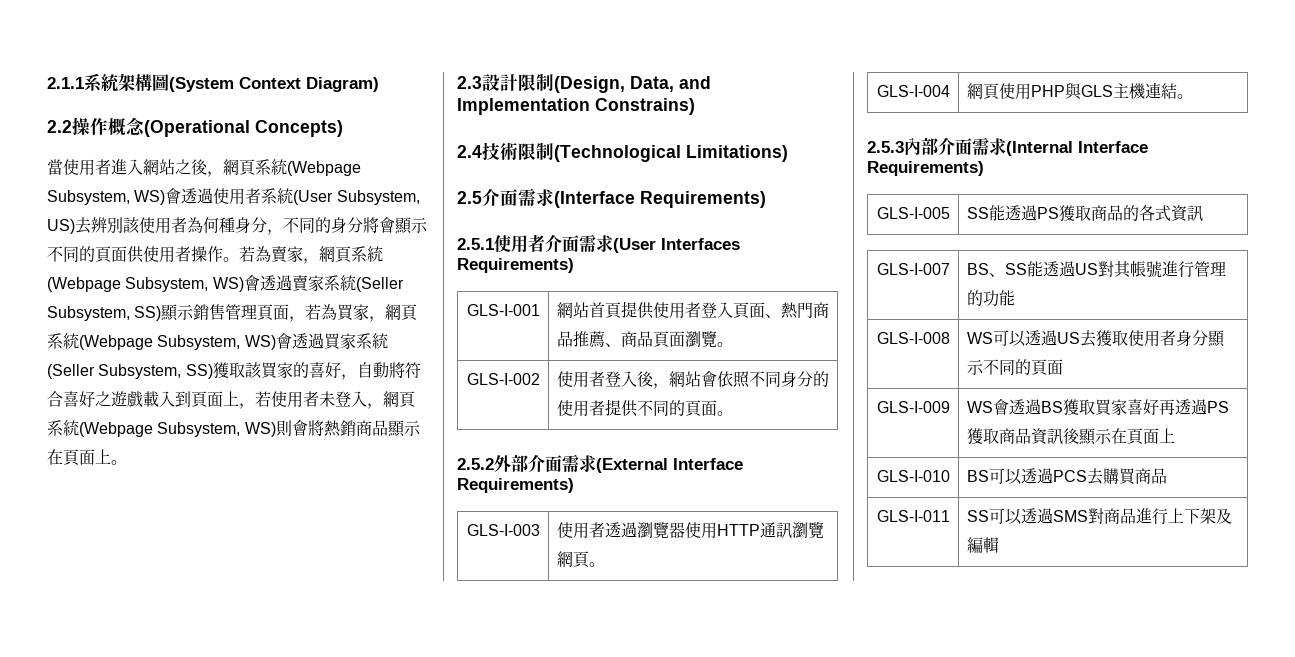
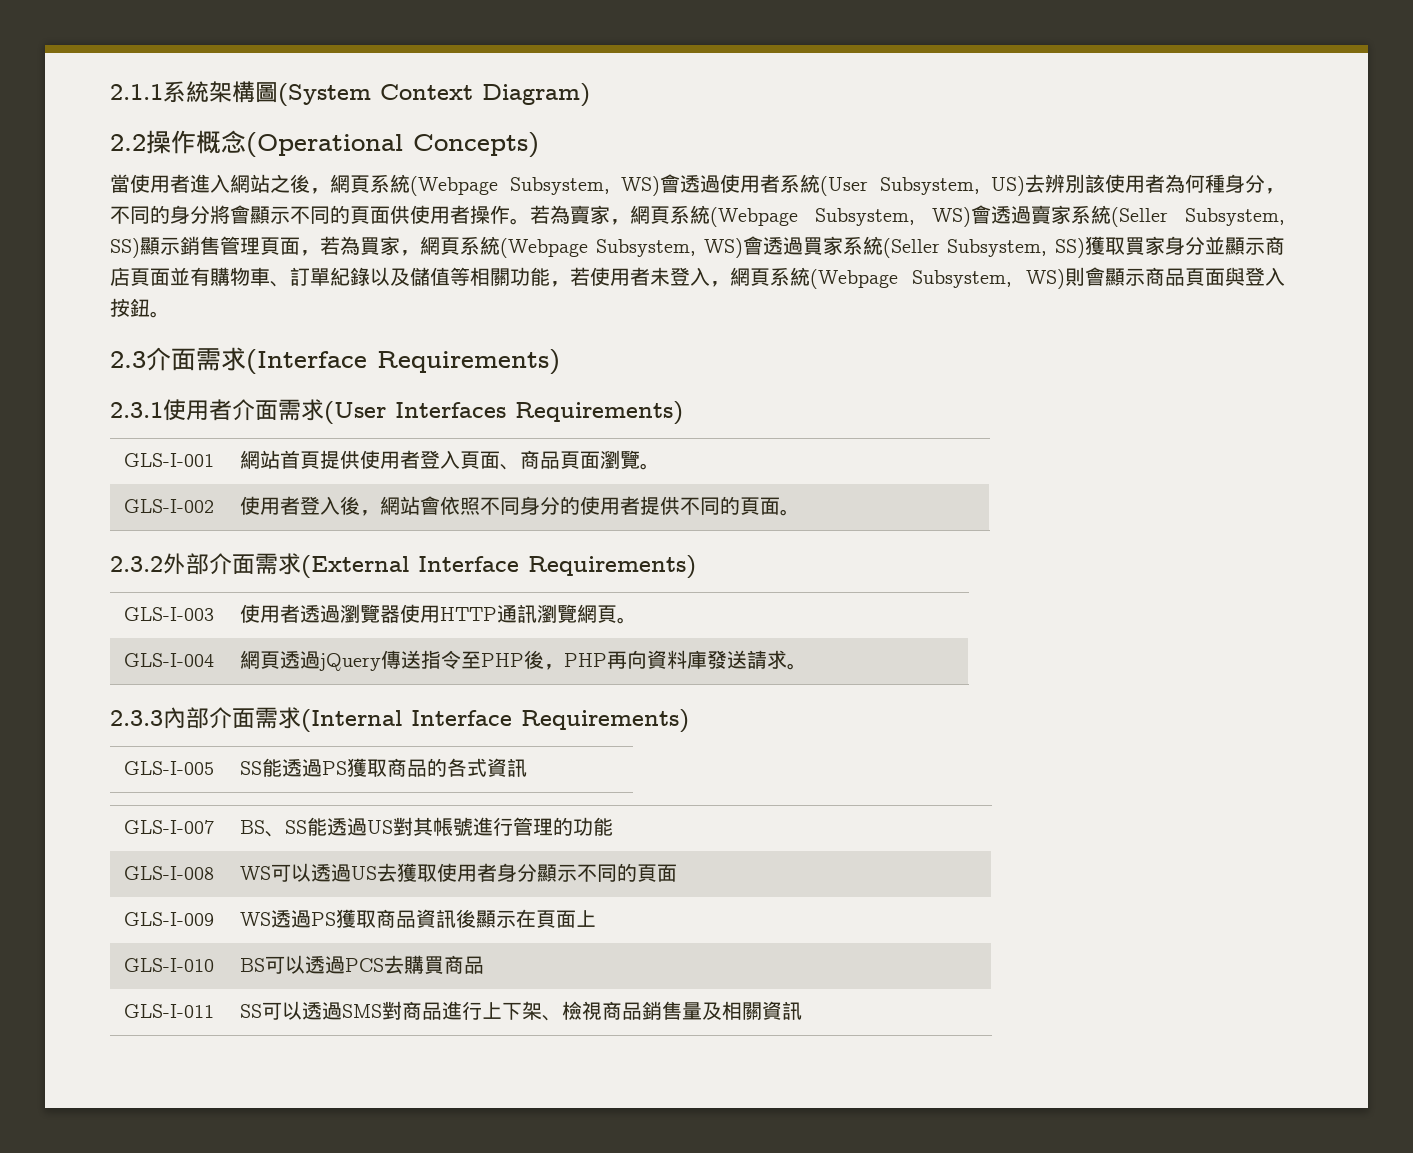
- 若為賣家，網頁系統(Webpage Subsystem, WS)會透過賣家系統(Seller Subsystem, SS)顯示銷售管理頁面，若為買家，網頁系統(Webpage Subsystem, WS)會透過買家系統(Seller Subsystem, SS)獲取該買家的喜好，自動將符合喜好之遊戲載入到頁面上，若使用者未登入，網頁系統(Webpage Subsystem, WS)則會將熱銷商品顯示在頁面上。
- 2.3設計限制(Design, Data, and Implementation Constrains)
- 2.4技術限制(Technological Limitations)
- 2.5介面需求(Interface Requirements)
+ 若為賣家，網頁系統(Webpage Subsystem, WS)會透過賣家系統(Seller Subsystem, SS)顯示銷售管理頁面，若為買家，網頁系統(Webpage Subsystem, WS)會透過買家系統(Seller Subsystem, SS)獲取買家身分並顯示商店頁面並有購物車、訂單紀錄以及儲值等相關功能，若使用者未登入，網頁系統(Webpage Subsystem, WS)則會顯示商品頁面與登入按鈕。
+ 2.3介面需求(Interface Requirements)
- 2.5.1使用者介面需求(User Interfaces Requirements)
+ 2.3.1使用者介面需求(User Interfaces Requirements)
- GLS-I-001 | 網站首頁提供使用者登入頁面、熱門商品推薦、商品頁面瀏覽。
+ GLS-I-001 | 網站首頁提供使用者登入頁面、商品頁面瀏覽。
- 2.5.2外部介面需求(External Interface Requirements)
+ 2.3.2外部介面需求(External Interface Requirements)
- GLS-I-004 | 網頁使用PHP與GLS主機連結。
- 2.5.3內部介面需求(Internal Interface Requirements)
+ GLS-I-004 | 網頁透過jQuery傳送指令至PHP後，PHP再向資料庫發送請求。
+ 2.3.3內部介面需求(Internal Interface Requirements)
- GLS-I-009 | WS會透過BS獲取買家喜好再透過PS獲取商品資訊後顯示在頁面上
+ GLS-I-009 | WS透過PS獲取商品資訊後顯示在頁面上
- GLS-I-011 | SS可以透過SMS對商品進行上下架及編輯
+ GLS-I-011 | SS可以透過SMS對商品進行上下架、檢視商品銷售量及相關資訊

